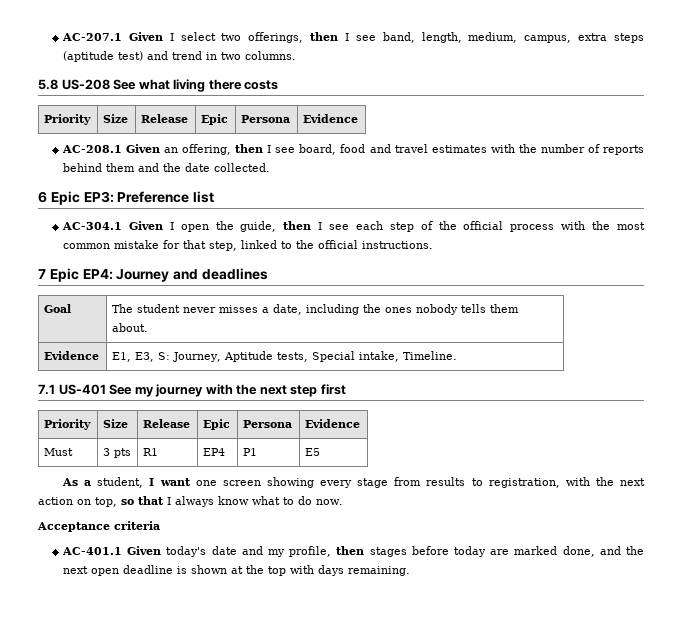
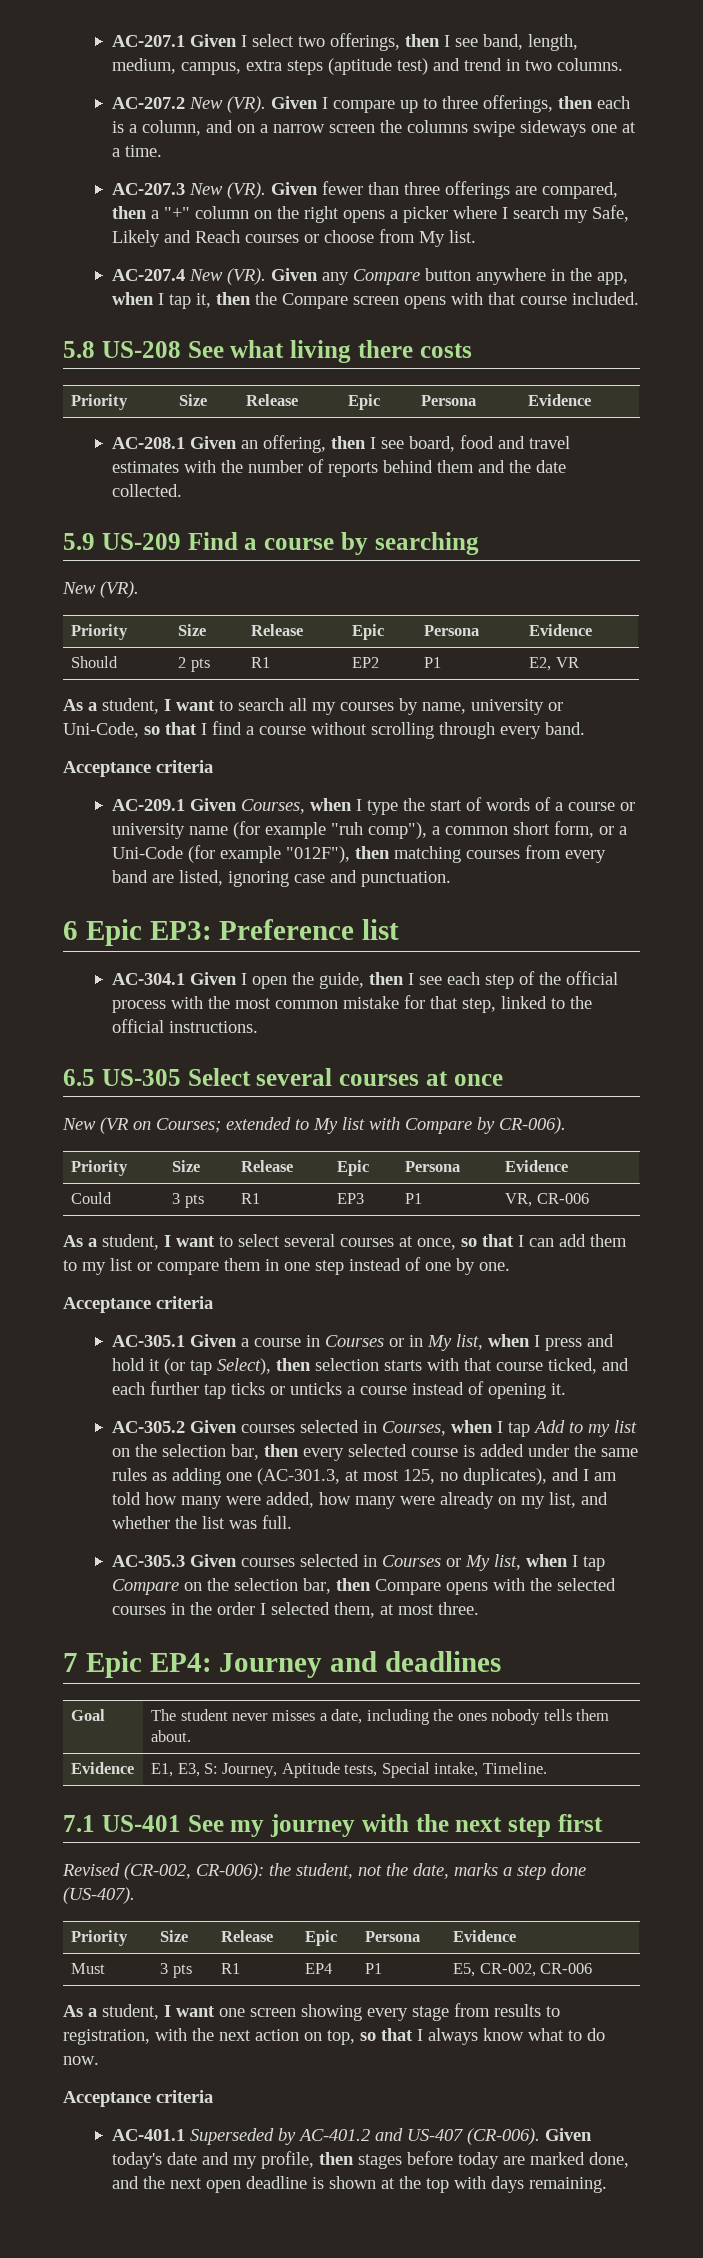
+ AC-207.2 New (VR). Given I compare up to three offerings, then each is a column, and on a narrow screen the columns swipe sideways one at a time.
+ AC-207.3 New (VR). Given fewer than three offerings are compared, then a "+" column on the right opens a picker where I search my Safe, Likely and Reach courses or choose from My list.
+ AC-207.4 New (VR). Given any Compare button anywhere in the app, when I tap it, then the Compare screen opens with that course included.
+ 5.9 US-209 Find a course by searching
+ New (VR).
+ Priority | Size | Release | Epic | Persona | Evidence
+ Should | 2 pts | R1 | EP2 | P1 | E2, VR
+ As a student, I want to search all my courses by name, university or Uni-Code, so that I find a course without scrolling through every band.
+ Acceptance criteria
+ AC-209.1 Given Courses, when I type the start of words of a course or university name (for example "ruh comp"), a common short form, or a Uni-Code (for example "012F"), then matching courses from every band are listed, ignoring case and punctuation.
+ 6.5 US-305 Select several courses at once
+ New (VR on Courses; extended to My list with Compare by CR-006).
+ Priority | Size | Release | Epic | Persona | Evidence
+ Could | 3 pts | R1 | EP3 | P1 | VR, CR-006
+ As a student, I want to select several courses at once, so that I can add them to my list or compare them in one step instead of one by one.
+ Acceptance criteria
+ AC-305.1 Given a course in Courses or in My list, when I press and hold it (or tap Select), then selection starts with that course ticked, and each further tap ticks or unticks a course instead of opening it.
+ AC-305.2 Given courses selected in Courses, when I tap Add to my list on the selection bar, then every selected course is added under the same rules as adding one (AC-301.3, at most 125, no duplicates), and I am told how many were added, how many were already on my list, and whether the list was full.
+ AC-305.3 Given courses selected in Courses or My list, when I tap Compare on the selection bar, then Compare opens with the selected courses in the order I selected them, at most three.
+ Revised (CR-002, CR-006): the student, not the date, marks a step done (US-407).
- Must | 3 pts | R1 | EP4 | P1 | E5
+ Must | 3 pts | R1 | EP4 | P1 | E5, CR-002, CR-006
- AC-401.1 Given today's date and my profile, then stages before today are marked done, and the next open deadline is shown at the top with days remaining.
+ AC-401.1 Superseded by AC-401.2 and US-407 (CR-006). Given today's date and my profile, then stages before today are marked done, and the next open deadline is shown at the top with days remaining.

